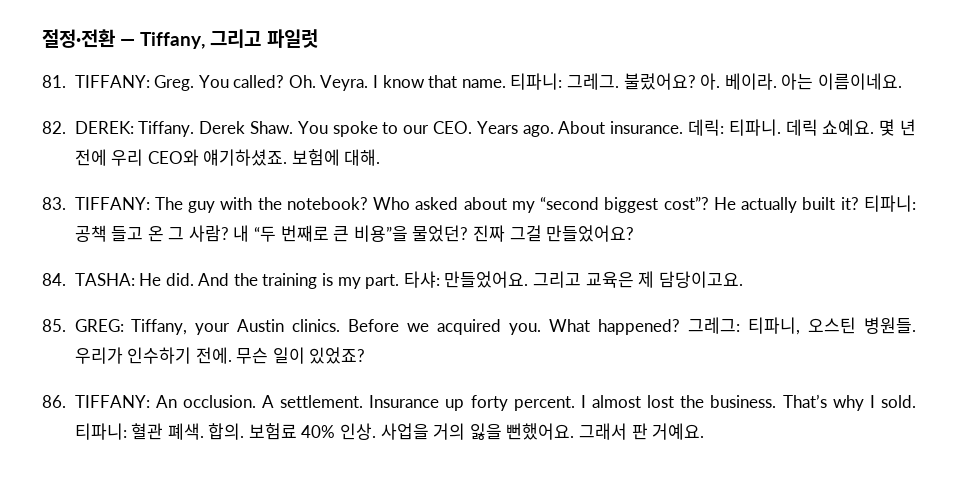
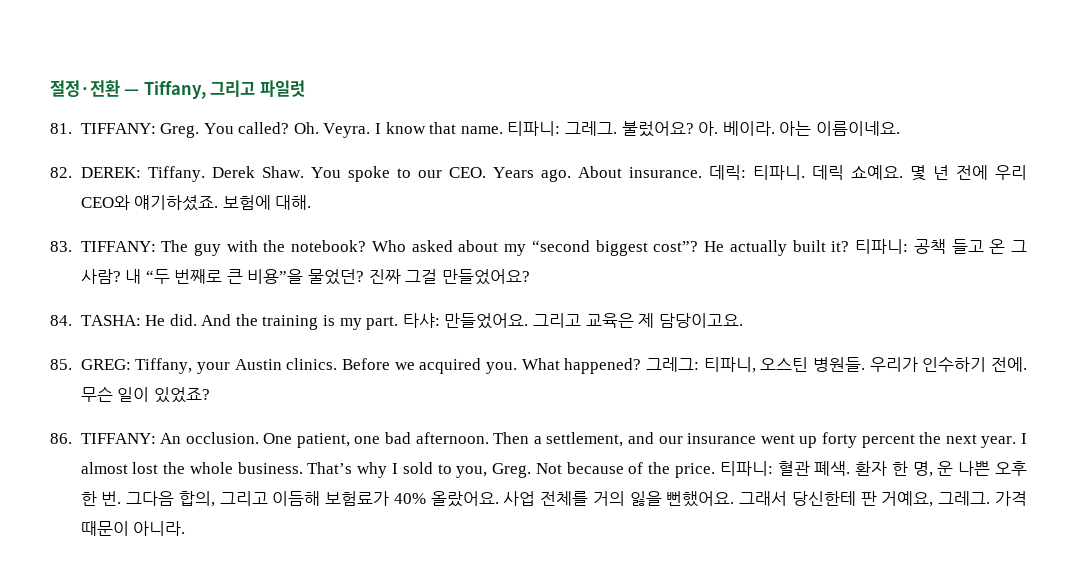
- A settlement. Insurance up forty percent.
+ One patient, one bad afternoon. Then a settlement, and our insurance went up forty percent the next year.
- I almost lost the business.
+ I almost lost the whole business.
- That’s why I sold. 티파니: 혈관 폐색. 합의. 보험료 40% 인상. 사업을 거의 잃을 뻔했어요. 그래서 판 거예요.
+ That’s why I sold to you, Greg. Not because of the price. 티파니: 혈관 폐색. 환자 한 명, 운 나쁜 오후 한 번. 그다음 합의, 그리고 이듬해 보험료가 40% 올랐어요. 사업 전체를 거의 잃을 뻔했어요. 그래서 당신한테 판 거예요, 그레그. 가격 때문이 아니라.

